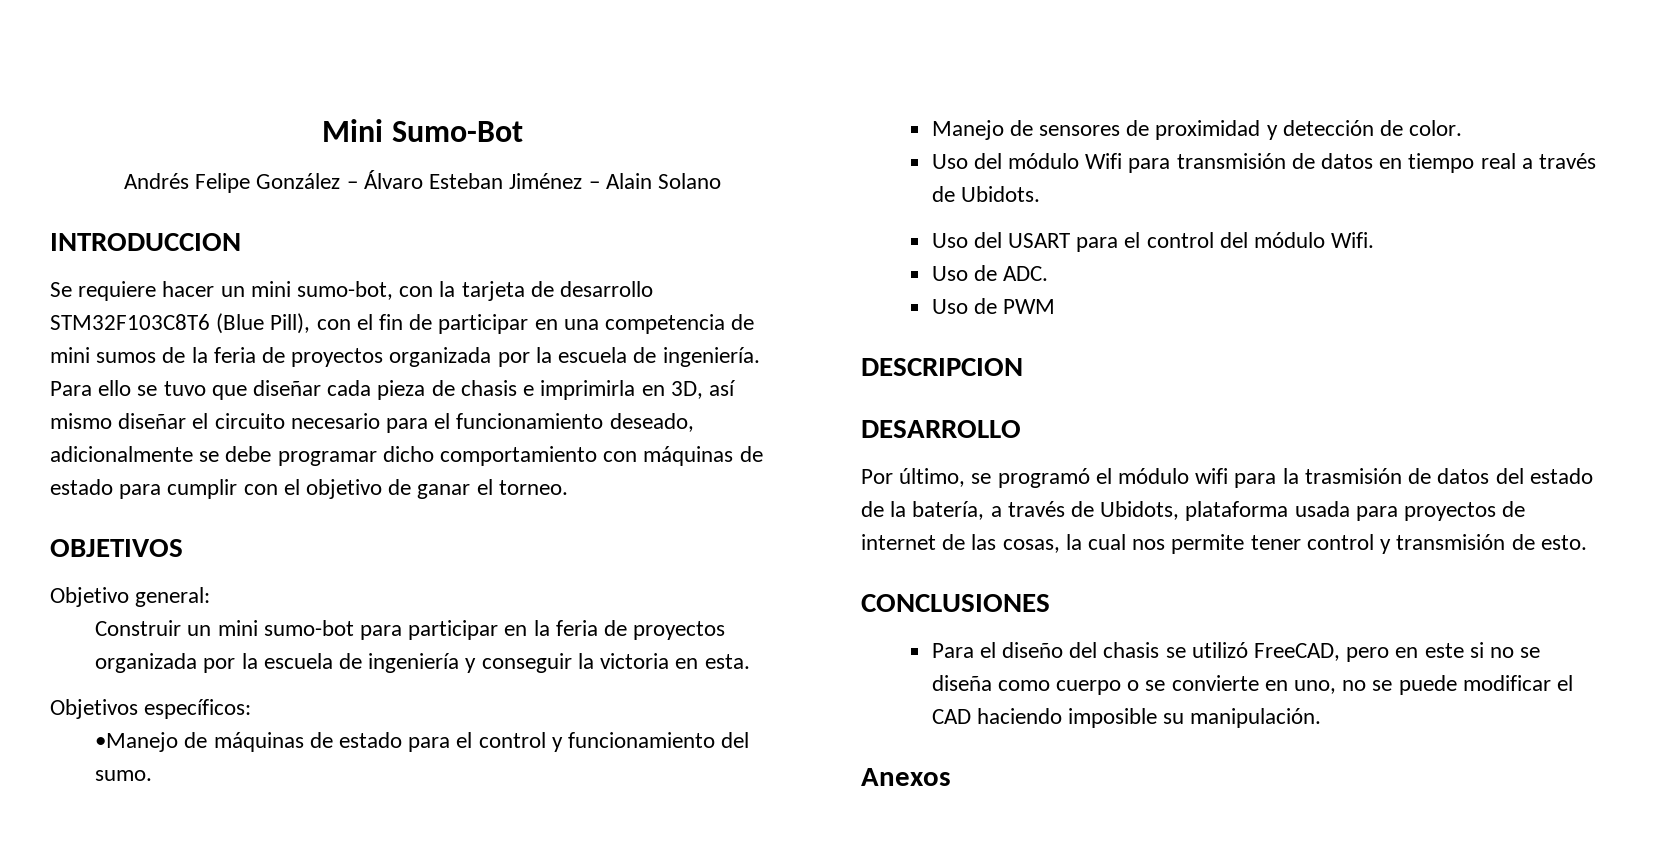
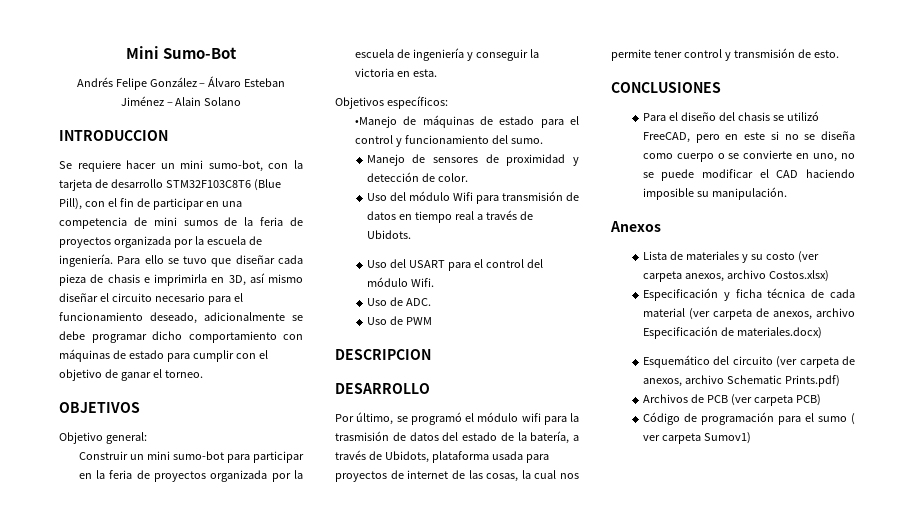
+ Lista de materiales y su costo (ver carpeta anexos, archivo Costos.xlsx)
+ Especificación y ficha técnica de cada material (ver carpeta de anexos, archivo Especificación de materiales.docx)
+ Esquemático del circuito (ver carpeta de anexos, archivo Schematic Prints.pdf)
+ Archivos de PCB (ver carpeta PCB)
+ Código de programación para el sumo ( ver carpeta Sumov1)

